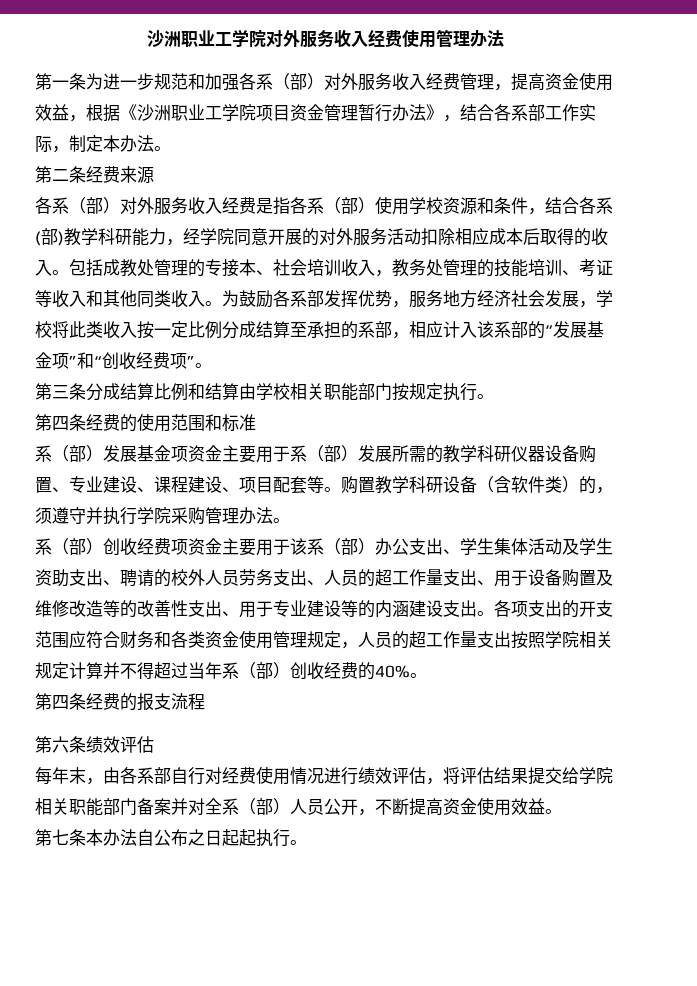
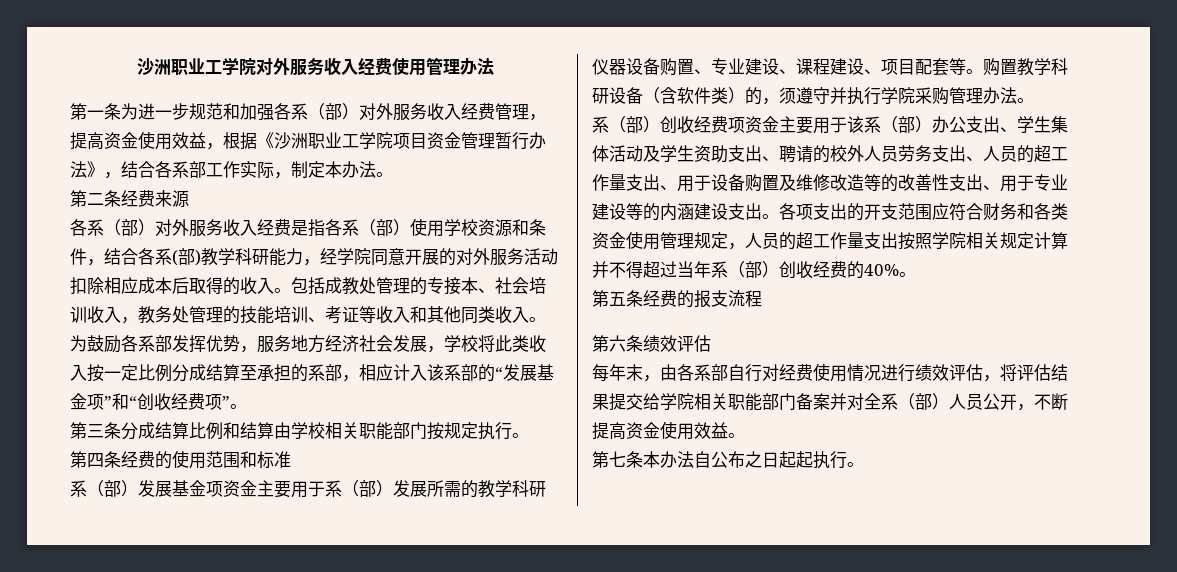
- 第四条经费的报支流程
+ 第五条经费的报支流程

